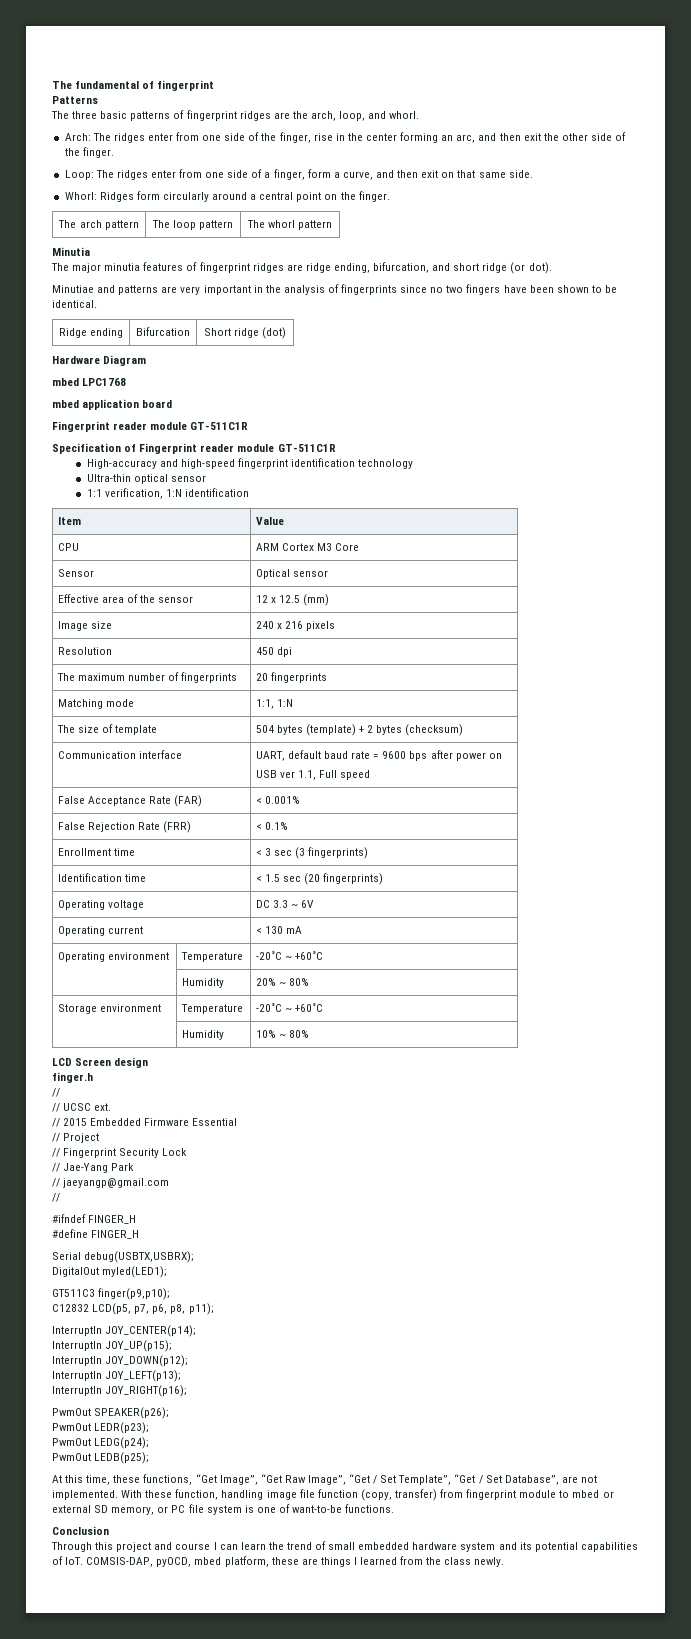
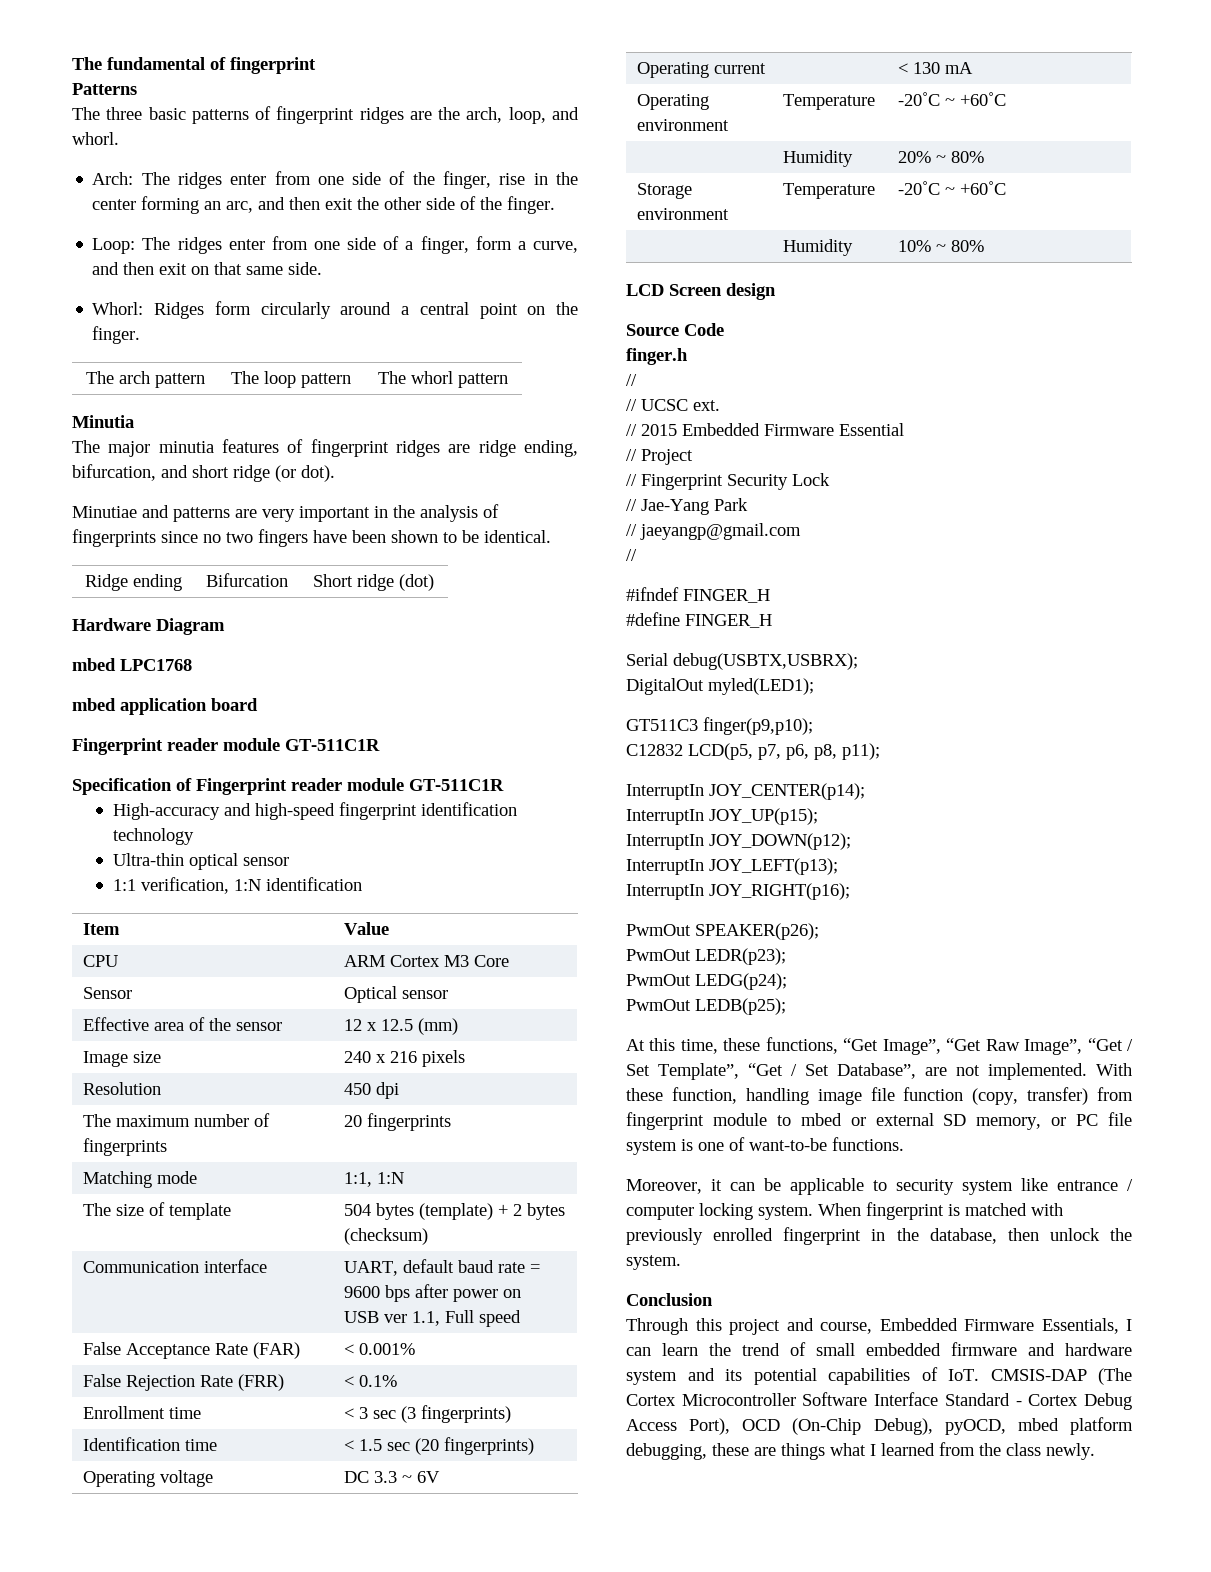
+ Source Code
+ Moreover, it can be applicable to security system like entrance / computer locking system. When fingerprint is matched with previously enrolled fingerprint in the database, then unlock the system.
- Through this project and course I can learn the trend of small embedded hardware system and its potential capabilities of IoT. COMSIS-DAP, pyOCD, mbed platform, these are things I learned from the class newly.
+ Through this project and course, Embedded Firmware Essentials, I can learn the trend of small embedded firmware and hardware system and its potential capabilities of IoT. CMSIS-DAP (The Cortex Microcontroller Software Interface Standard - Cortex Debug Access Port), OCD (On-Chip Debug), pyOCD, mbed platform debugging, these are things what I learned from the class newly.

